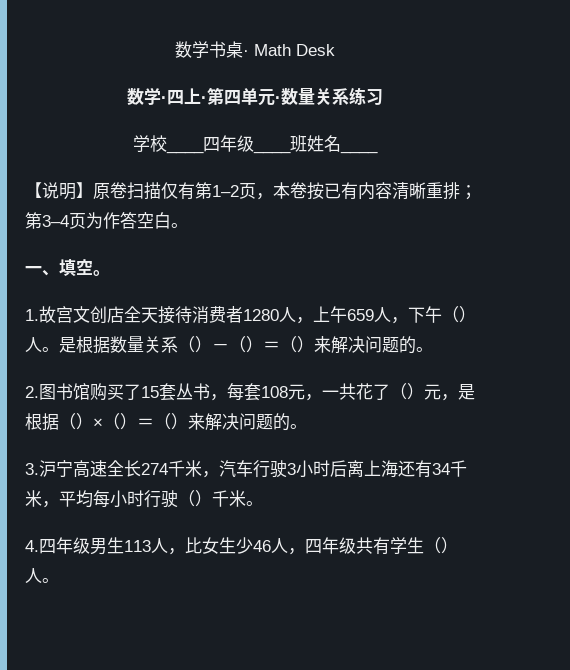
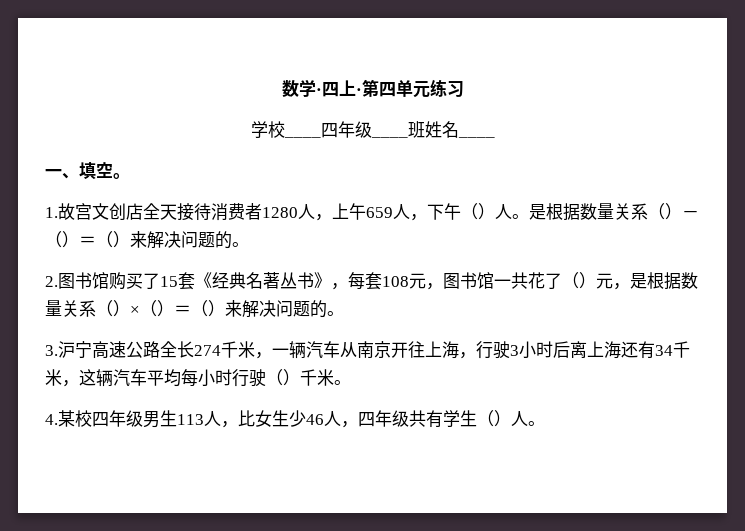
- 数学书桌· Math Desk
- 数学·四上·第四单元·数量关系练习
+ 数学·四上·第四单元练习
- 【说明】原卷扫描仅有第1–2页，本卷按已有内容清晰重排；第3–4页为作答空白。
- 2.图书馆购买了15套丛书，每套108元，一共花了（）元，是根据（）×（）＝（）来解决问题的。
+ 2.图书馆购买了15套《经典名著丛书》，每套108元，图书馆一共花了（）元，是根据数量关系（）×（）＝（）来解决问题的。
- 3.沪宁高速全长274千米，汽车行驶3小时后离上海还有34千米，平均每小时行驶（）千米。
+ 3.沪宁高速公路全长274千米，一辆汽车从南京开往上海，行驶3小时后离上海还有34千米，这辆汽车平均每小时行驶（）千米。
- 4.四年级男生113人，比女生少46人，四年级共有学生（）人。
+ 4.某校四年级男生113人，比女生少46人，四年级共有学生（）人。

